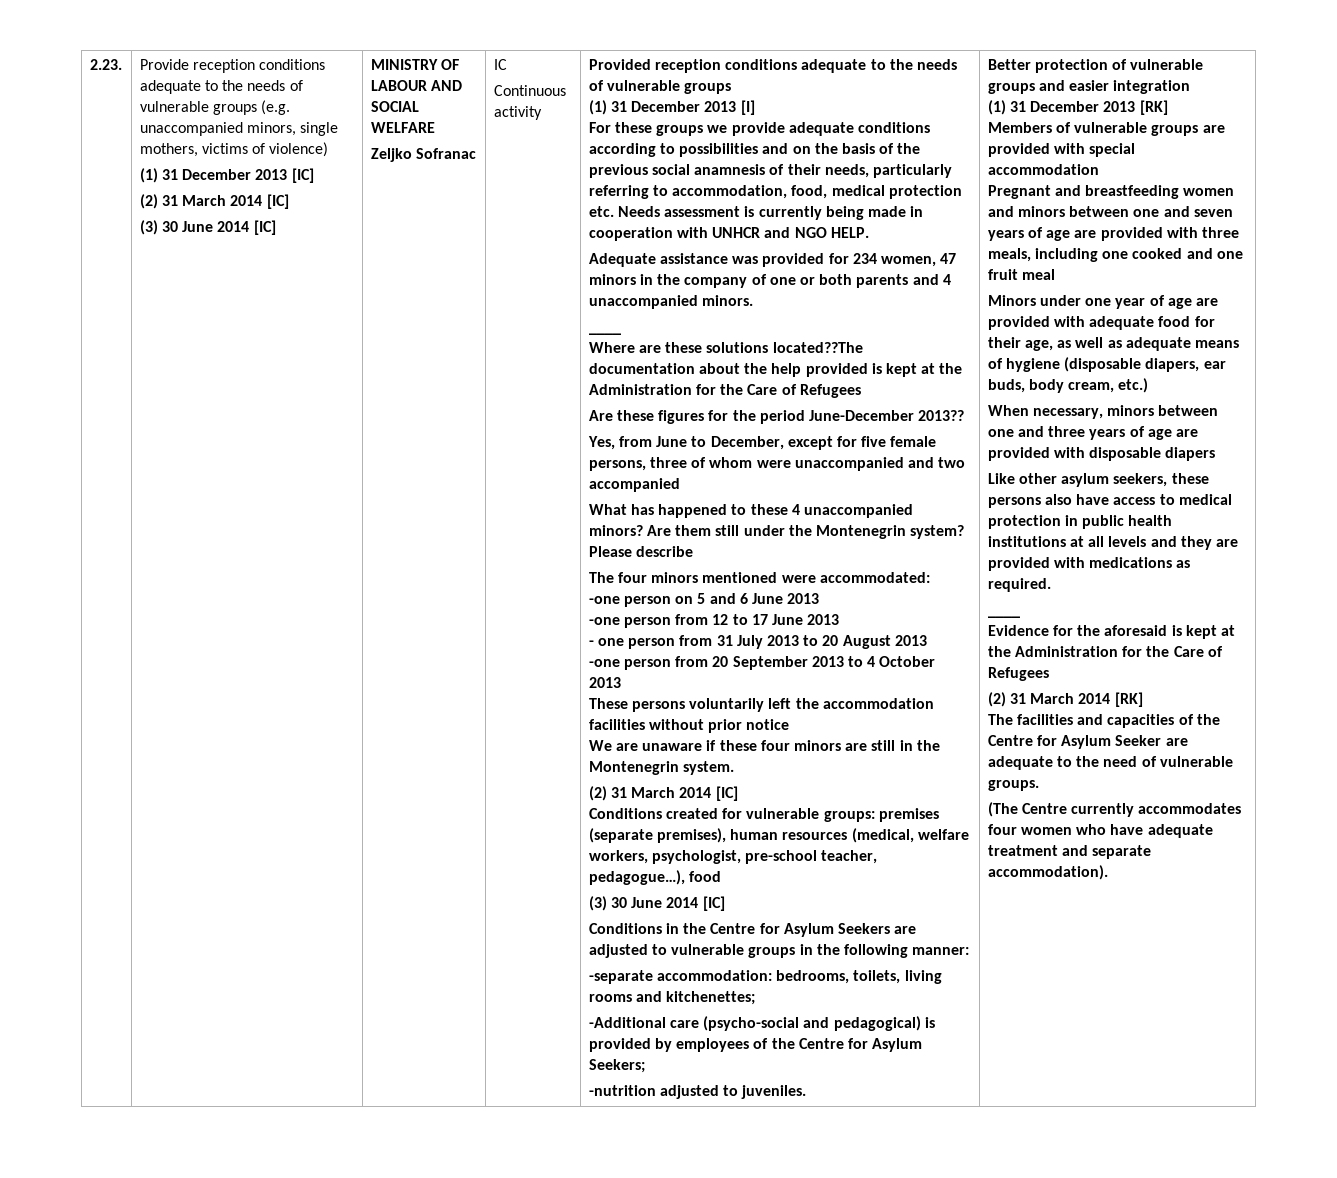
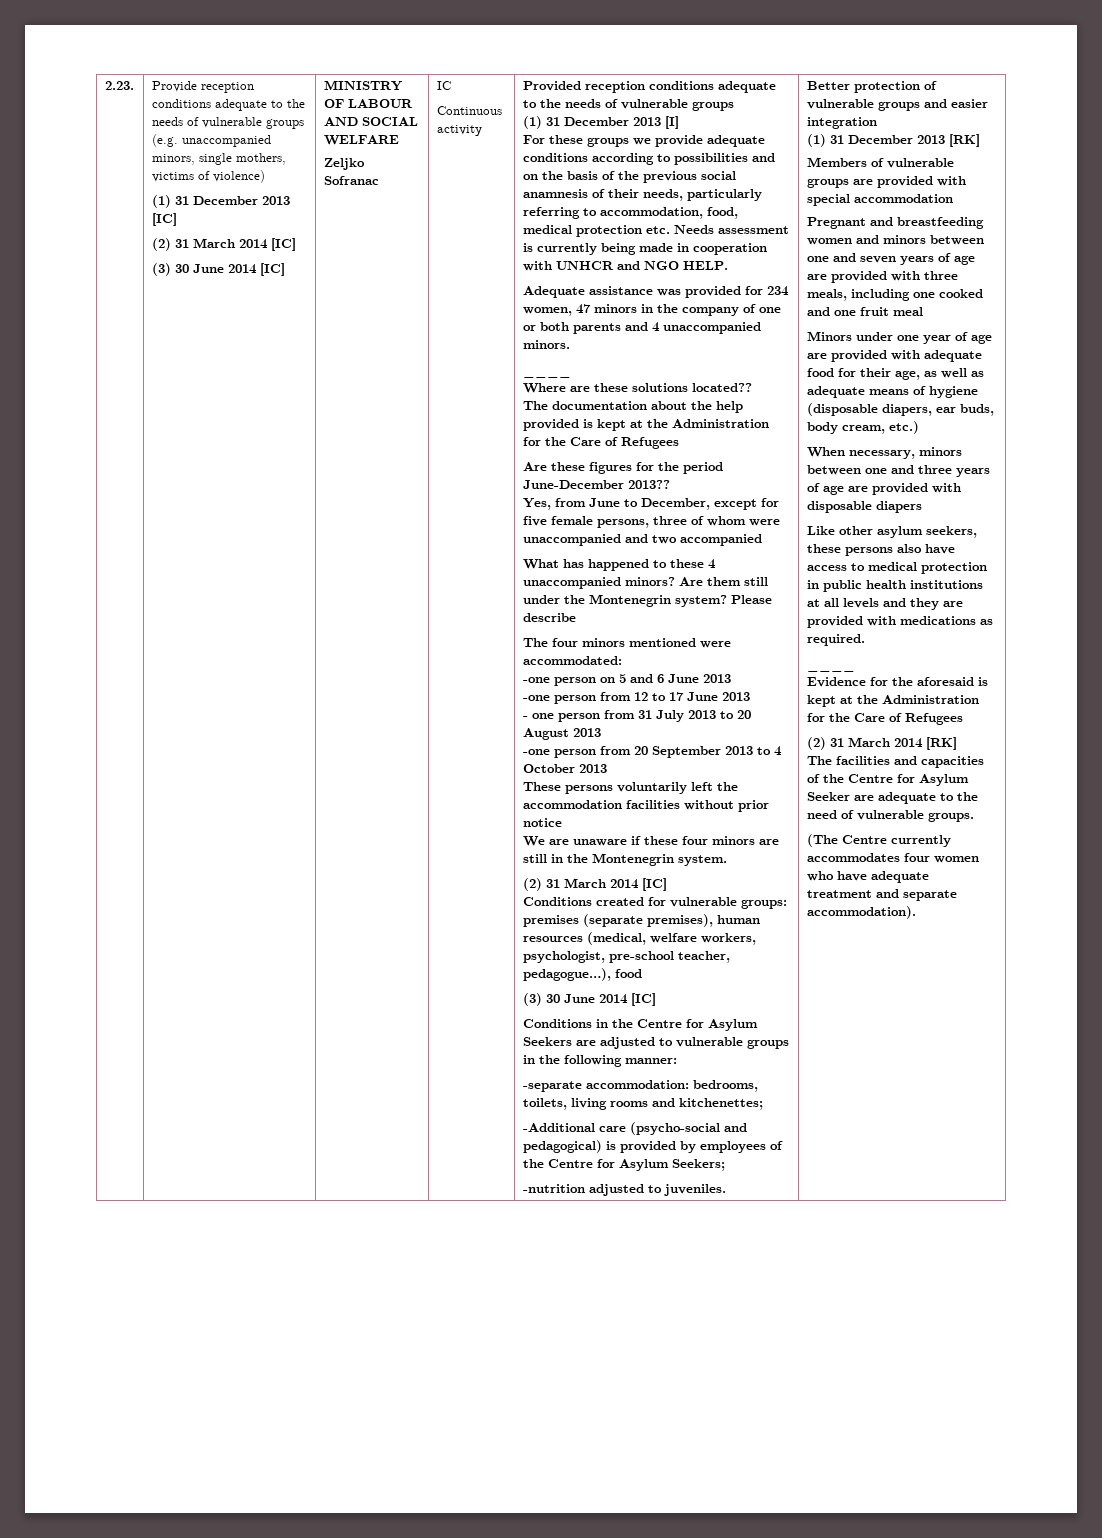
- Where are these solutions located??The documentation about the help provided is kept at the Administration for the Care of Refugees
+ Where are these solutions located??
+ The documentation about the help provided is kept at the Administration for the Care of Refugees

